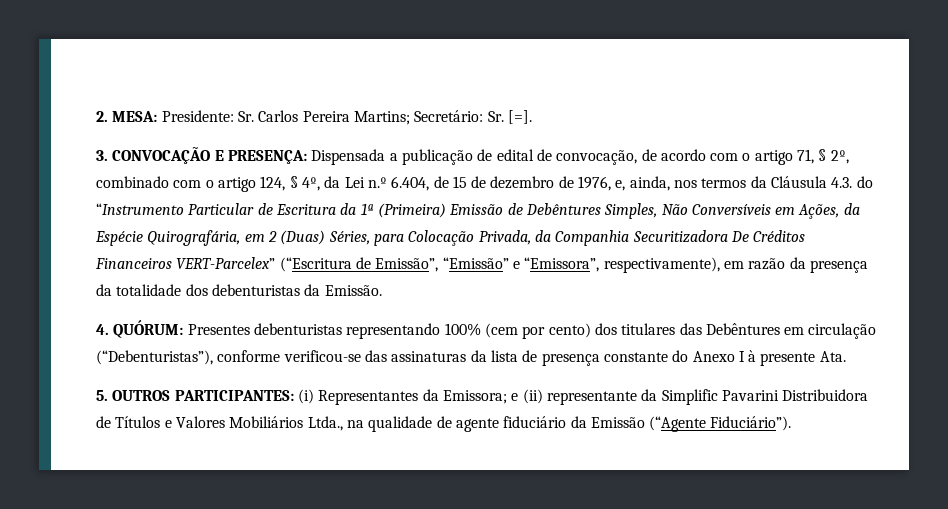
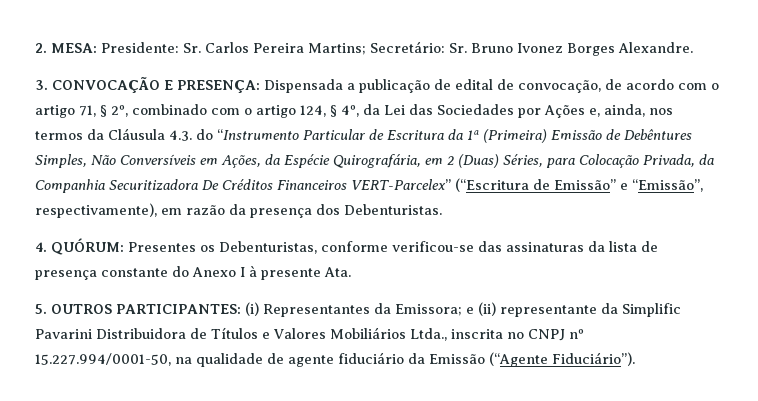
- 2. MESA: Presidente: Sr. Carlos Pereira Martins; Secretário: Sr. [=].
+ 2. MESA: Presidente: Sr. Carlos Pereira Martins; Secretário: Sr. Bruno Ivonez Borges Alexandre.
- Dispensada a publicação de edital de convocação, de acordo com o artigo 71, § 2º, combinado com o artigo 124, § 4º, da Lei n.º 6.404, de 15 de dezembro de 1976, e, ainda, nos termos da Cláusula 4.3. do “Instrumento Particular de Escritura da 1ª (Primeira) Emissão de Debêntures Simples, Não Conversíveis em Ações, da Espécie Quirografária, em 2 (Duas) Séries, para Colocação Privada, da Companhia Securitizadora De Créditos Financeiros VERT-Parcelex” (“Escritura de Emissão”, “Emissão” e “Emissora”, respectivamente), em razão da presença da totalidade dos debenturistas da Emissão.
- 4. QUÓRUM: Presentes debenturistas representando 100% (cem por cento) dos titulares das Debêntures em circulação (“Debenturistas”), conforme verificou-se das assinaturas da lista de presença constante do Anexo I à presente Ata.
+ Dispensada a publicação de edital de convocação, de acordo com o artigo 71, § 2º, combinado com o artigo 124, § 4º, da Lei das Sociedades por Ações e, ainda, nos termos da Cláusula 4.3. do “Instrumento Particular de Escritura da 1ª (Primeira) Emissão de Debêntures Simples, Não Conversíveis em Ações, da Espécie Quirografária, em 2 (Duas) Séries, para Colocação Privada, da Companhia Securitizadora De Créditos Financeiros VERT-Parcelex” (“Escritura de Emissão” e “Emissão”, respectivamente), em razão da presença dos Debenturistas.
+ 4. QUÓRUM: Presentes os Debenturistas, conforme verificou-se das assinaturas da lista de presença constante do Anexo I à presente Ata.
- 5. OUTROS PARTICIPANTES: (i) Representantes da Emissora; e (ii) representante da Simplific Pavarini Distribuidora de Títulos e Valores Mobiliários Ltda., na qualidade de agente fiduciário da Emissão (“Agente Fiduciário”).
+ 5. OUTROS PARTICIPANTES: (i) Representantes da Emissora; e (ii) representante da Simplific Pavarini Distribuidora de Títulos e Valores Mobiliários Ltda., inscrita no CNPJ nº 15.227.994/0001-50, na qualidade de agente fiduciário da Emissão (“Agente Fiduciário”).

